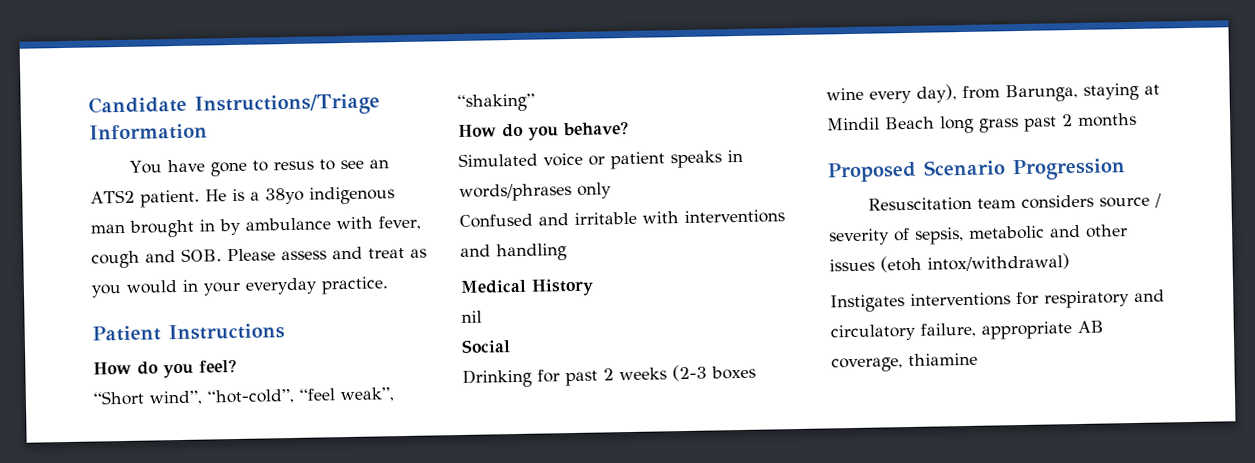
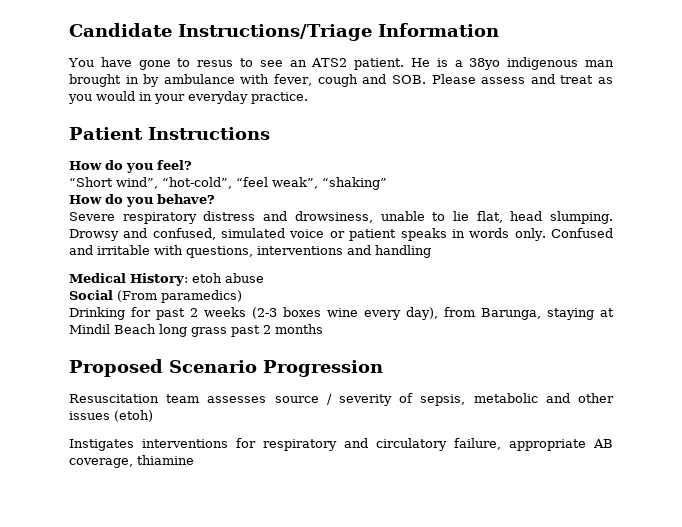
- Simulated voice or patient speaks in words/phrases only
- Confused and irritable with interventions and handling
+ Severe respiratory distress and drowsiness, unable to lie flat, head slumping. Drowsy and confused, simulated voice or patient speaks in words only. Confused and irritable with questions, interventions and handling
- Medical History
- nil
+ Medical History: etoh abuse
- Social
+ Social (From paramedics)
- Resuscitation team considers source / severity of sepsis, metabolic and other issues (etoh intox/withdrawal)
+ Resuscitation team assesses source / severity of sepsis, metabolic and other issues (etoh)

